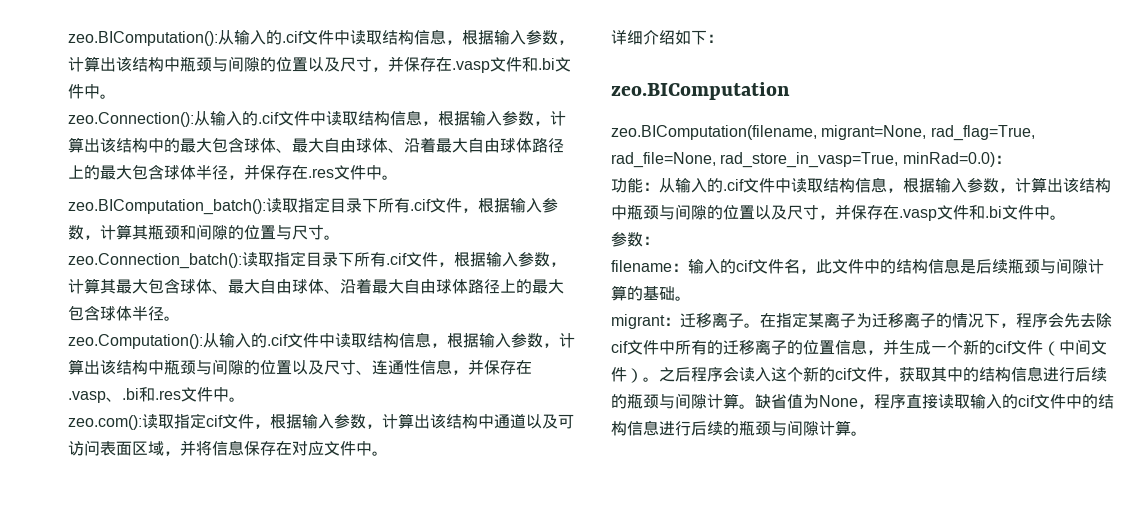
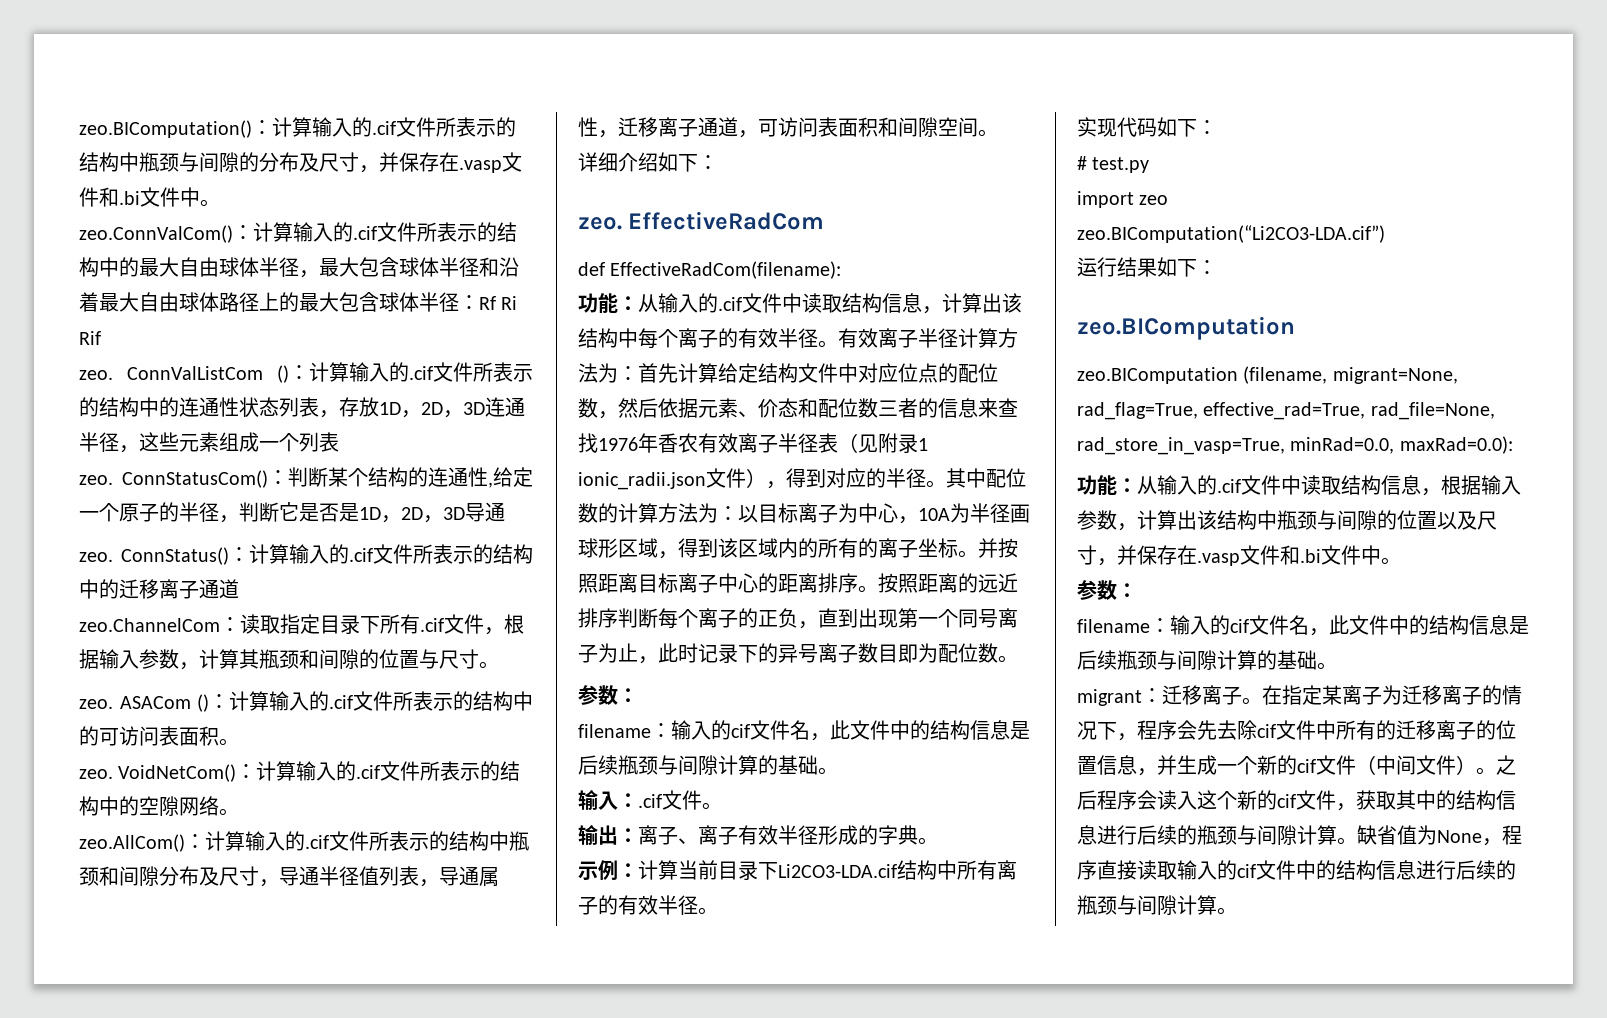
- zeo.BIComputation():从输入的.cif文件中读取结构信息，根据输入参数，计算出该结构中瓶颈与间隙的位置以及尺寸，并保存在.vasp文件和.bi文件中。
+ zeo.BIComputation()：计算输入的.cif文件所表示的结构中瓶颈与间隙的分布及尺寸，并保存在.vasp文件和.bi文件中。
- zeo.Connection():从输入的.cif文件中读取结构信息，根据输入参数，计算出该结构中的最大包含球体、最大自由球体、沿着最大自由球体路径上的最大包含球体半径，并保存在.res文件中。
- zeo.BIComputation_batch():读取指定目录下所有.cif文件，根据输入参数，计算其瓶颈和间隙的位置与尺寸。
+ zeo.ConnValCom()：计算输入的.cif文件所表示的结构中的最大自由球体半径，最大包含球体半径和沿着最大自由球体路径上的最大包含球体半径：Rf Ri Rif
+ zeo. ConnValListCom ()：计算输入的.cif文件所表示的结构中的连通性状态列表，存放1D，2D，3D连通半径，这些元素组成一个列表
+ zeo. ConnStatusCom()：判断某个结构的连通性,给定一个原子的半径，判断它是否是1D，2D，3D导通
+ zeo. ConnStatus()：计算输入的.cif文件所表示的结构中的迁移离子通道
+ zeo.ChannelCom：读取指定目录下所有.cif文件，根据输入参数，计算其瓶颈和间隙的位置与尺寸。
- zeo.Connection_batch():读取指定目录下所有.cif文件，根据输入参数，计算其最大包含球体、最大自由球体、沿着最大自由球体路径上的最大包含球体半径。
- zeo.Computation():从输入的.cif文件中读取结构信息，根据输入参数，计算出该结构中瓶颈与间隙的位置以及尺寸、连通性信息，并保存在.vasp、.bi和.res文件中。
- zeo.com():读取指定cif文件，根据输入参数，计算出该结构中通道以及可访问表面区域，并将信息保存在对应文件中。
+ zeo. ASACom ()：计算输入的.cif文件所表示的结构中的可访问表面积。
+ zeo. VoidNetCom()：计算输入的.cif文件所表示的结构中的空隙网络。
+ zeo.AllCom()：计算输入的.cif文件所表示的结构中瓶颈和间隙分布及尺寸，导通半径值列表，导通属性，迁移离子通道，可访问表面积和间隙空间。
  详细介绍如下：
+ zeo. EffectiveRadCom
+ def EffectiveRadCom(filename):
+ 功能：从输入的.cif文件中读取结构信息，计算出该结构中每个离子的有效半径。有效离子半径计算方法为：首先计算给定结构文件中对应位点的配位数，然后依据元素、价态和配位数三者的信息来查找1976年香农有效离子半径表（见附录1 ionic_radii.json文件），得到对应的半径。其中配位数的计算方法为：以目标离子为中心，10A为半径画球形区域，得到该区域内的所有的离子坐标。并按照距离目标离子中心的距离排序。按照距离的远近排序判断每个离子的正负，直到出现第一个同号离子为止，此时记录下的异号离子数目即为配位数。
+ 参数：
+ filename：输入的cif文件名，此文件中的结构信息是后续瓶颈与间隙计算的基础。
+ 输入：.cif文件。
+ 输出：离子、离子有效半径形成的字典。
+ 示例：计算当前目录下Li2CO3-LDA.cif结构中所有离子的有效半径。
+ 实现代码如下：
+ # test.py
+ import zeo
+ zeo.BIComputation(“Li2CO3-LDA.cif”)
+ 运行结果如下：
- zeo.BIComputation(filename, migrant=None, rad_flag=True, rad_file=None, rad_store_in_vasp=True, minRad=0.0)：
+ zeo.BIComputation (filename, migrant=None, rad_flag=True, effective_rad=True, rad_file=None, rad_store_in_vasp=True, minRad=0.0, maxRad=0.0):

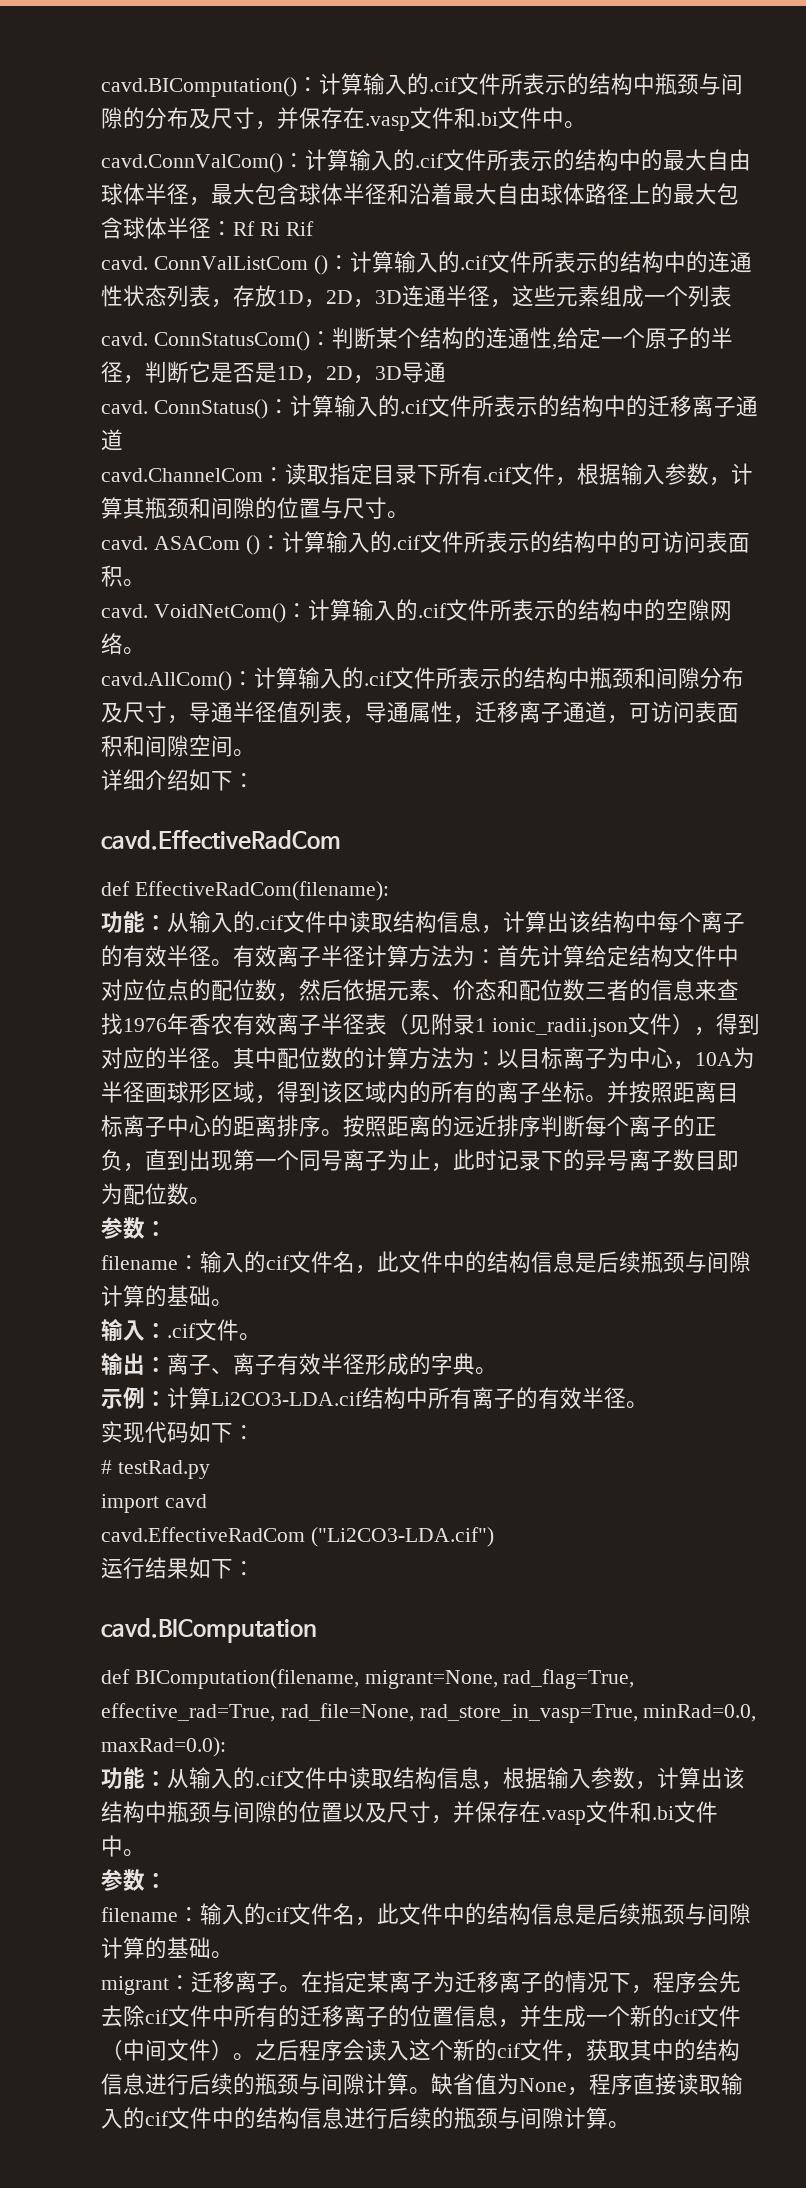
- zeo.BIComputation()：计算输入的.cif文件所表示的结构中瓶颈与间隙的分布及尺寸，并保存在.vasp文件和.bi文件中。
+ cavd.BIComputation()：计算输入的.cif文件所表示的结构中瓶颈与间隙的分布及尺寸，并保存在.vasp文件和.bi文件中。
- zeo.ConnValCom()：计算输入的.cif文件所表示的结构中的最大自由球体半径，最大包含球体半径和沿着最大自由球体路径上的最大包含球体半径：Rf Ri Rif
- zeo.
+ cavd.ConnValCom()：计算输入的.cif文件所表示的结构中的最大自由球体半径，最大包含球体半径和沿着最大自由球体路径上的最大包含球体半径：Rf Ri Rif
+ cavd.
  ConnValListCom ()：计算输入的.cif文件所表示的结构中的连通性状态列表，存放1D，2D，3D连通半径，这些元素组成一个列表
- zeo.
+ cavd.
  ConnStatusCom()：判断某个结构的连通性,给定一个原子的半径，判断它是否是1D，2D，3D导通
- zeo.
+ cavd.
- zeo.ChannelCom：读取指定目录下所有.cif文件，根据输入参数，计算其瓶颈和间隙的位置与尺寸。
- zeo.
+ cavd.ChannelCom：读取指定目录下所有.cif文件，根据输入参数，计算其瓶颈和间隙的位置与尺寸。
+ cavd.
  ASACom ()：计算输入的.cif文件所表示的结构中的可访问表面积。
- zeo.
+ cavd.
- zeo.AllCom()：计算输入的.cif文件所表示的结构中瓶颈和间隙分布及尺寸，导通半径值列表，导通属性，迁移离子通道，可访问表面积和间隙空间。
+ cavd.AllCom()：计算输入的.cif文件所表示的结构中瓶颈和间隙分布及尺寸，导通半径值列表，导通属性，迁移离子通道，可访问表面积和间隙空间。
  详细介绍如下：
- zeo. EffectiveRadCom
+ cavd.EffectiveRadCom
- 示例：计算当前目录下Li2CO3-LDA.cif结构中所有离子的有效半径。
+ 示例：计算Li2CO3-LDA.cif结构中所有离子的有效半径。
- # test.py
+ # testRad.py
- import zeo
- zeo.BIComputation(“Li2CO3-LDA.cif”)
+ import cavd
+ cavd.EffectiveRadCom ("Li2CO3-LDA.cif")
  运行结果如下：
- zeo.BIComputation
- zeo.BIComputation (filename, migrant=None, rad_flag=True, effective_rad=True, rad_file=None, rad_store_in_vasp=True, minRad=0.0, maxRad=0.0):
+ cavd.BIComputation
+ def BIComputation(filename, migrant=None, rad_flag=True, effective_rad=True, rad_file=None, rad_store_in_vasp=True, minRad=0.0, maxRad=0.0):

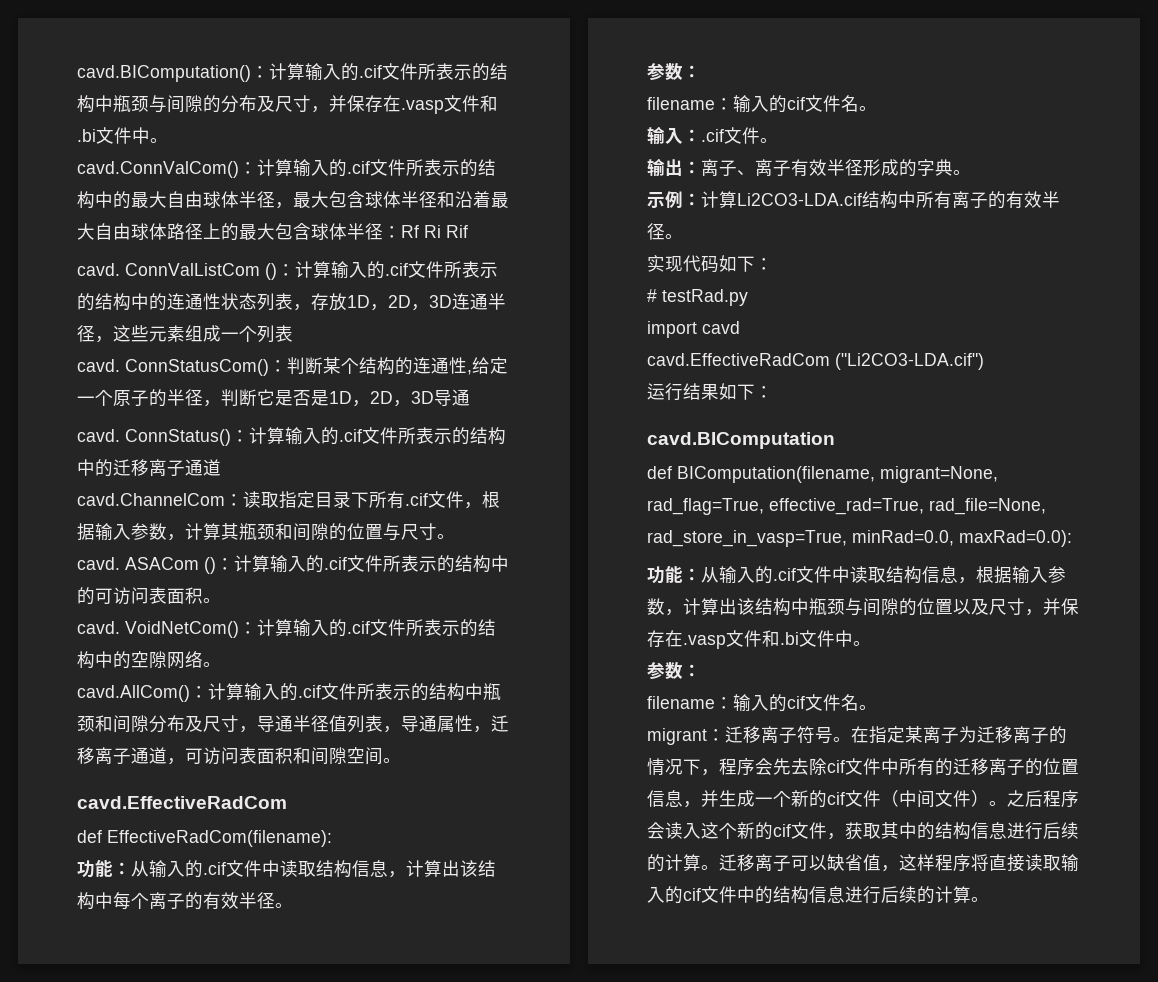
- 详细介绍如下：
- 功能：从输入的.cif文件中读取结构信息，计算出该结构中每个离子的有效半径。有效离子半径计算方法为：首先计算给定结构文件中对应位点的配位数，然后依据元素、价态和配位数三者的信息来查找1976年香农有效离子半径表（见附录1 ionic_radii.json文件），得到对应的半径。其中配位数的计算方法为：以目标离子为中心，10A为半径画球形区域，得到该区域内的所有的离子坐标。并按照距离目标离子中心的距离排序。按照距离的远近排序判断每个离子的正负，直到出现第一个同号离子为止，此时记录下的异号离子数目即为配位数。
+ 功能：从输入的.cif文件中读取结构信息，计算出该结构中每个离子的有效半径。
  参数：
- filename：输入的cif文件名，此文件中的结构信息是后续瓶颈与间隙计算的基础。
+ filename：输入的cif文件名。
  功能：从输入的.cif文件中读取结构信息，根据输入参数，计算出该结构中瓶颈与间隙的位置以及尺寸，并保存在.vasp文件和.bi文件中。
  参数：
- filename：输入的cif文件名，此文件中的结构信息是后续瓶颈与间隙计算的基础。
+ filename：输入的cif文件名。
- migrant：迁移离子。
+ migrant：迁移离子符号。
- 之后程序会读入这个新的cif文件，获取其中的结构信息进行后续的瓶颈与间隙计算。缺省值为None，程序直接读取输入的cif文件中的结构信息进行后续的瓶颈与间隙计算。
+ 之后程序会读入这个新的cif文件，获取其中的结构信息进行后续的计算。迁移离子可以缺省值，这样程序将直接读取输入的cif文件中的结构信息进行后续的计算。

